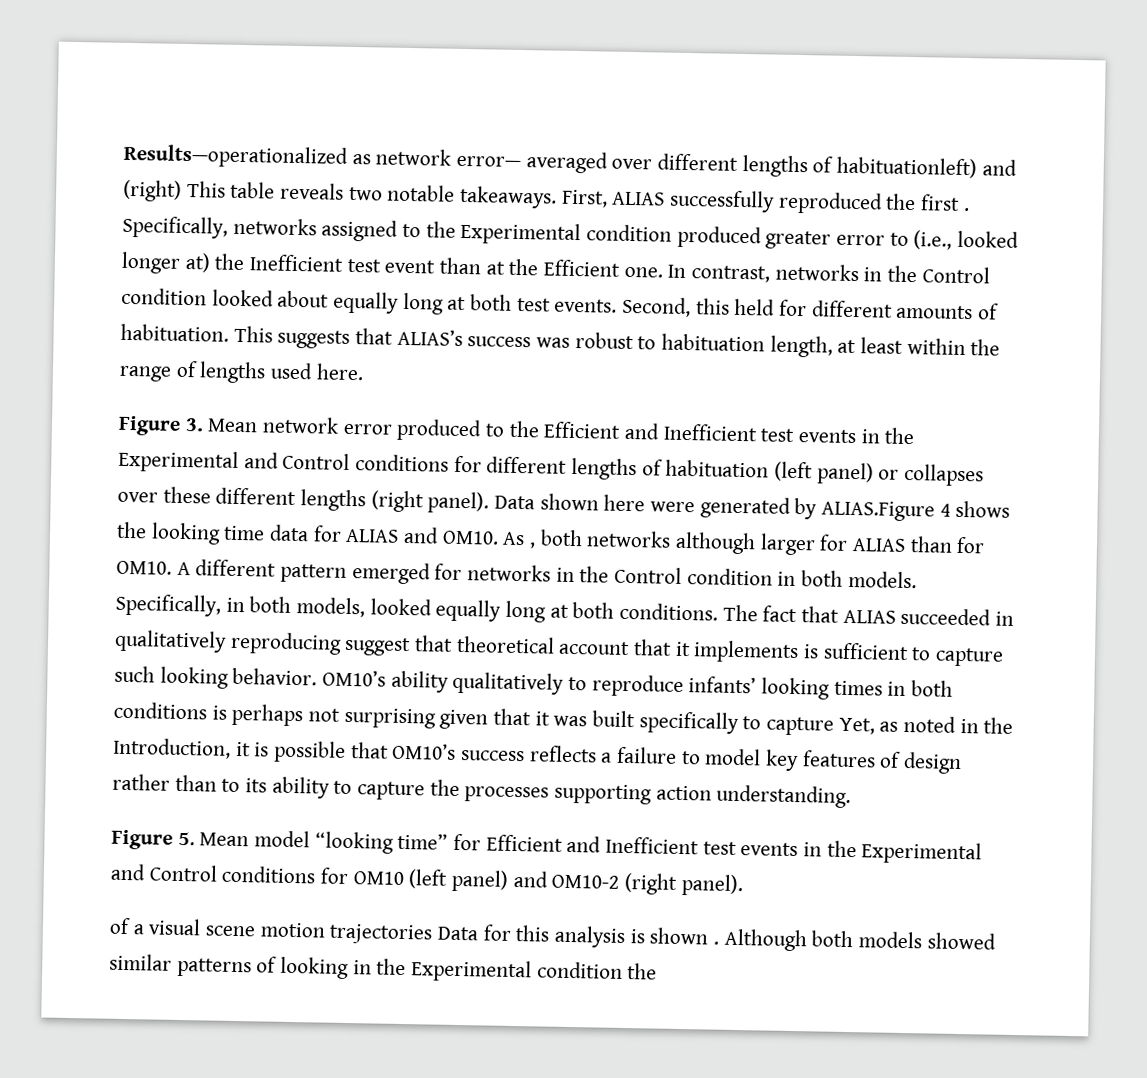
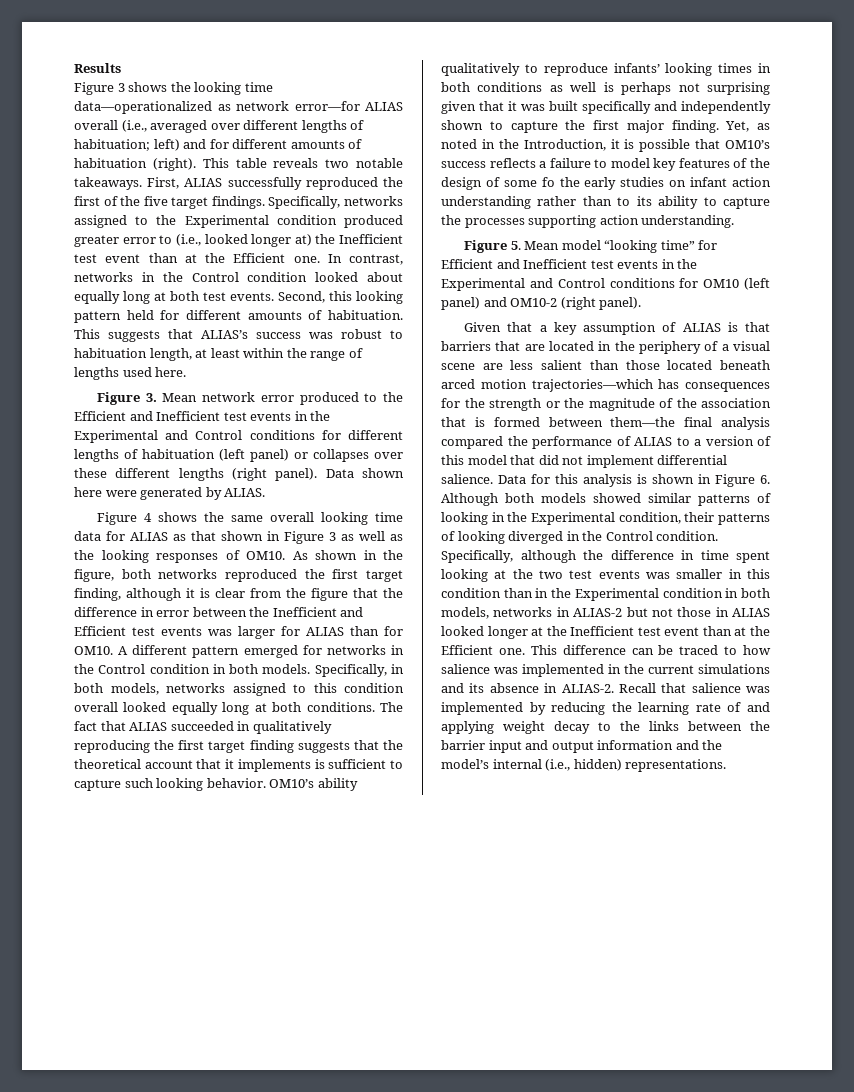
- Results—operationalized as network error— averaged over different lengths of habituationleft) and (right) This table reveals two notable takeaways.
+ Results
+ Figure 3 shows the looking time data—operationalized as network error—for ALIAS overall (i.e., averaged over different lengths of habituation; left) and for different amounts of habituation (right). This table reveals two notable takeaways.
- First, ALIAS successfully reproduced the first .
+ First, ALIAS successfully reproduced the first of the five target findings.
- Second, this held for different amounts of habituation.
+ Second, this looking pattern held for different amounts of habituation.
- Data shown here were generated by ALIAS.Figure 4 shows the looking time data for ALIAS and OM10. As , both networks although larger for ALIAS than for OM10.
+ Data shown here were generated by ALIAS.
+ Figure 4 shows the same overall looking time data for ALIAS as that shown in Figure 3 as well as the looking responses of OM10. As shown in the figure, both networks reproduced the first target finding, although it is clear from the figure that the difference in error between the Inefficient and Efficient test events was larger for ALIAS than for OM10.
- Specifically, in both models, looked equally long at both conditions.
+ Specifically, in both models, networks assigned to this condition overall looked equally long at both conditions.
- The fact that ALIAS succeeded in qualitatively reproducing suggest that theoretical account that it implements is sufficient to capture such looking behavior.
+ The fact that ALIAS succeeded in qualitatively reproducing the first target finding suggests that the theoretical account that it implements is sufficient to capture such looking behavior.
- OM10’s ability qualitatively to reproduce infants’ looking times in both conditions is perhaps not surprising given that it was built specifically to capture Yet, as noted in the Introduction, it is possible that OM10’s success reflects a failure to model key features of design rather than to its ability to capture the processes supporting action understanding.
+ OM10’s ability qualitatively to reproduce infants’ looking times in both conditions as well is perhaps not surprising given that it was built specifically and independently shown to capture the first major finding. Yet, as noted in the Introduction, it is possible that OM10’s success reflects a failure to model key features of the design of some fo the early studies on infant action understanding rather than to its ability to capture the processes supporting action understanding.
- of a visual scene motion trajectories Data for this analysis is shown . Although both models showed similar patterns of looking in the Experimental condition the
+ Given that a key assumption of ALIAS is that barriers that are located in the periphery of a visual scene are less salient than those located beneath arced motion trajectories—which has consequences for the strength or the magnitude of the association that is formed between them—the final analysis compared the performance of ALIAS to a version of this model that did not implement differential salience. Data for this analysis is shown in Figure 6. Although both models showed similar patterns of looking in the Experimental condition, their patterns of looking diverged in the Control condition. Specifically, although the difference in time spent looking at the two test events was smaller in this condition than in the Experimental condition in both models, networks in ALIAS-2 but not those in ALIAS looked longer at the Inefficient test event than at the Efficient one. This difference can be traced to how salience was implemented in the current simulations and its absence in ALIAS-2. Recall that salience was implemented by reducing the learning rate of and applying weight decay to the links between the barrier input and output information and the model’s internal (i.e., hidden) representations.

